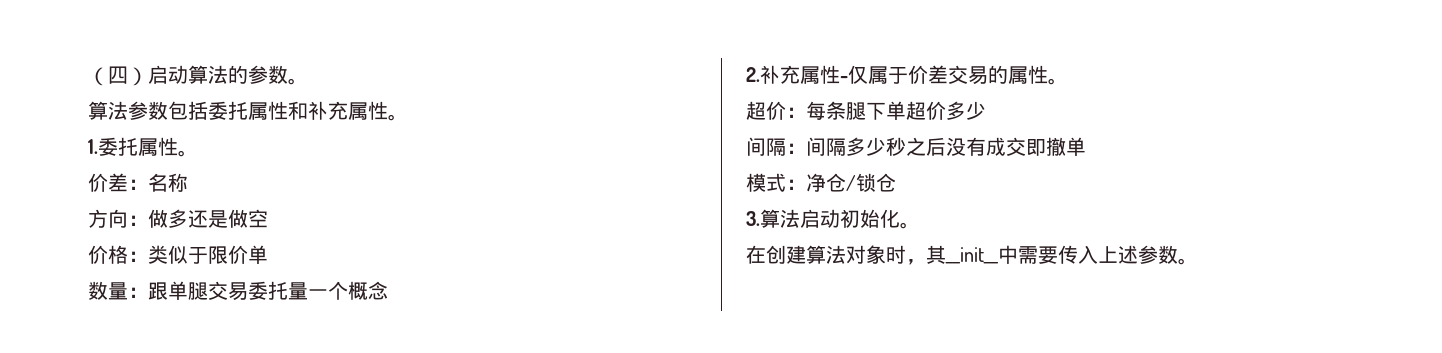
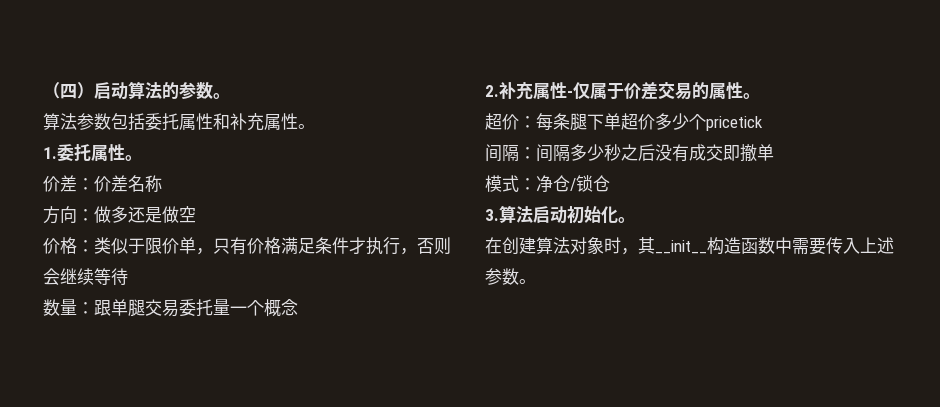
- 价差：名称
+ 价差：价差名称
- 价格：类似于限价单
+ 价格：类似于限价单，只有价格满足条件才执行，否则会继续等待
- 超价：每条腿下单超价多少
+ 超价：每条腿下单超价多少个pricetick
- 在创建算法对象时，其__init__中需要传入上述参数。
+ 在创建算法对象时，其__init__构造函数中需要传入上述参数。

